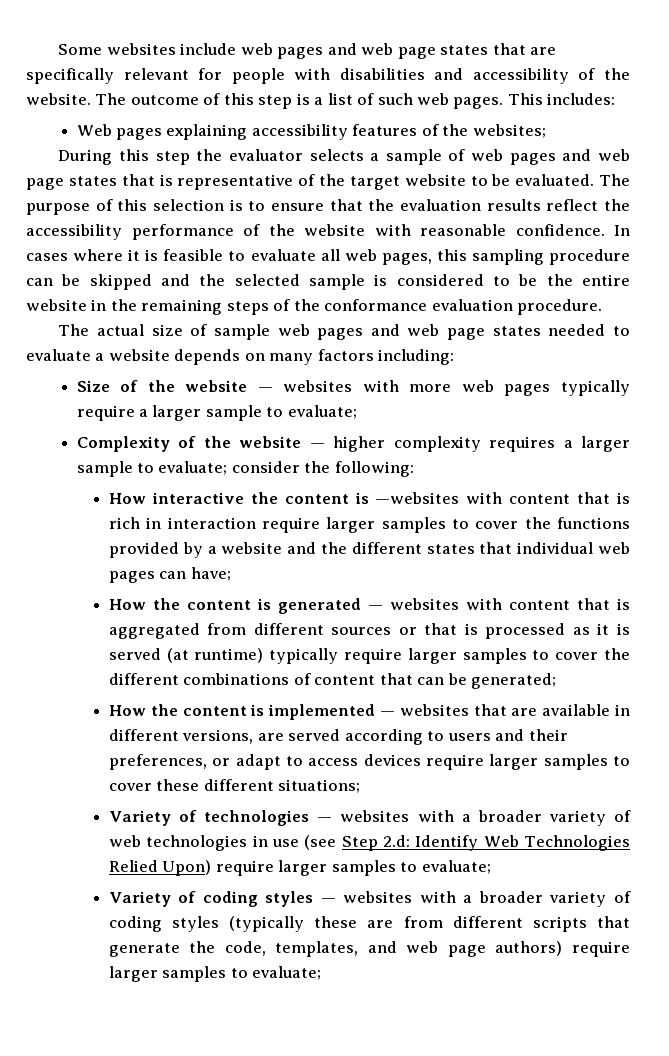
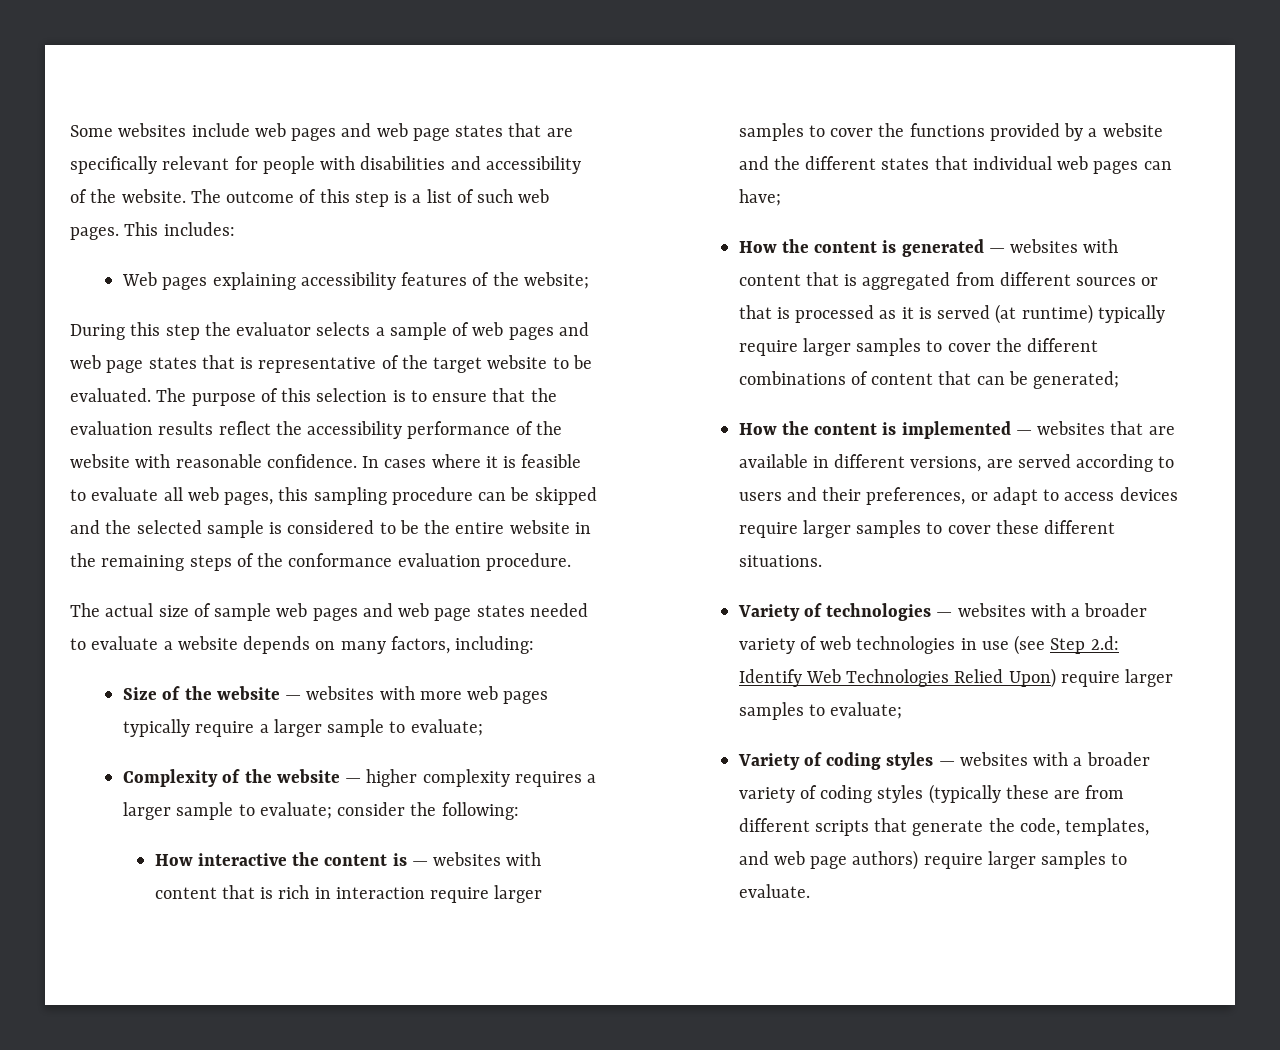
- Web pages explaining accessibility features of the websites;
+ Web pages explaining accessibility features of the website;
- The actual size of sample web pages and web page states needed to evaluate a website depends on many factors including:
+ The actual size of sample web pages and web page states needed to evaluate a website depends on many factors, including:
- How interactive the content is —websites with content that is rich in interaction require larger samples to cover the functions provided by a website and the different states that individual web pages can have;
+ How interactive the content is — websites with content that is rich in interaction require larger samples to cover the functions provided by a website and the different states that individual web pages can have;
- How the content is implemented — websites that are available in different versions, are served according to users and their preferences, or adapt to access devices require larger samples to cover these different situations;
+ How the content is implemented — websites that are available in different versions, are served according to users and their preferences, or adapt to access devices require larger samples to cover these different situations.
- Variety of coding styles — websites with a broader variety of coding styles (typically these are from different scripts that generate the code, templates, and web page authors) require larger samples to evaluate;
+ Variety of coding styles — websites with a broader variety of coding styles (typically these are from different scripts that generate the code, templates, and web page authors) require larger samples to evaluate.

